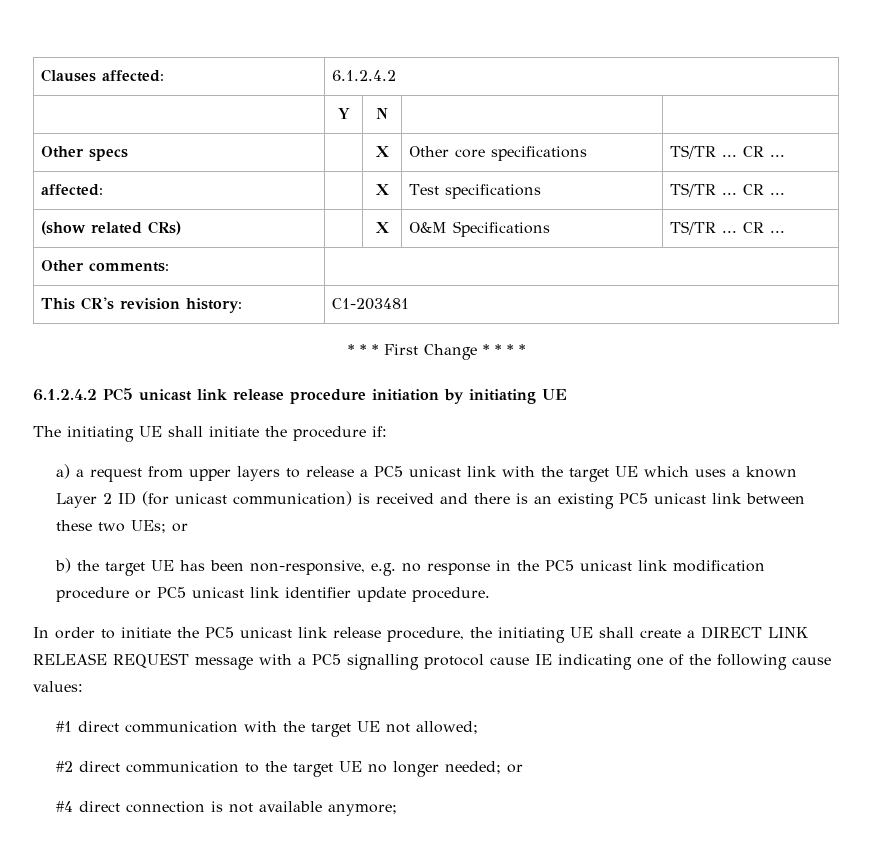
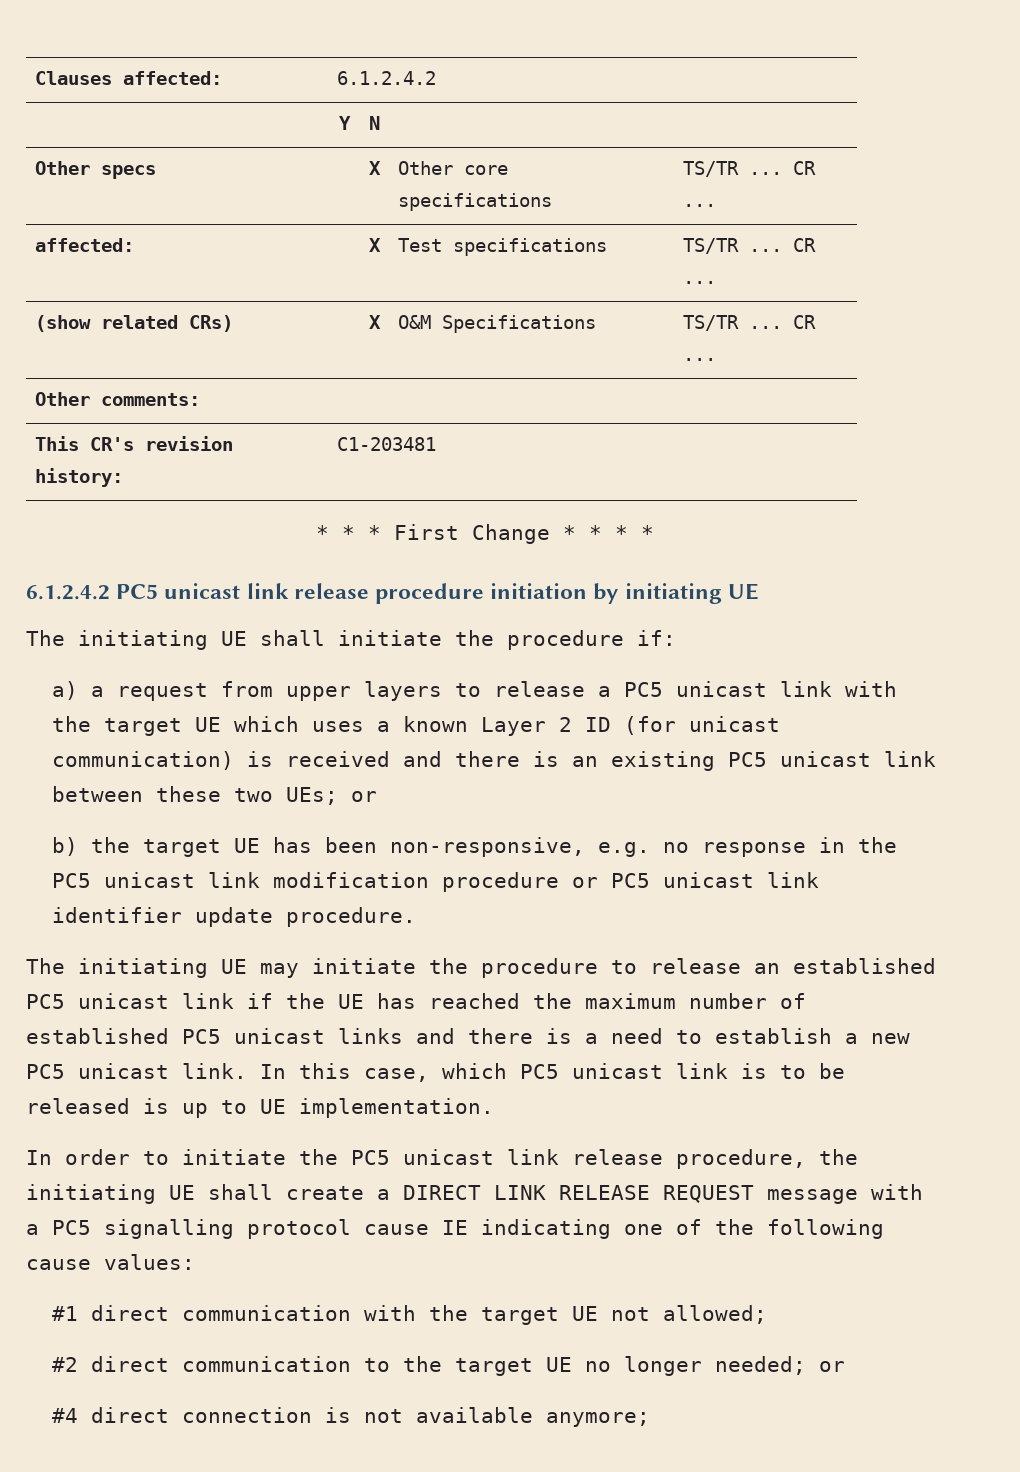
+ The initiating UE may initiate the procedure to release an established PC5 unicast link if the UE has reached the maximum number of established PC5 unicast links and there is a need to establish a new PC5 unicast link. In this case, which PC5 unicast link is to be released is up to UE implementation.

